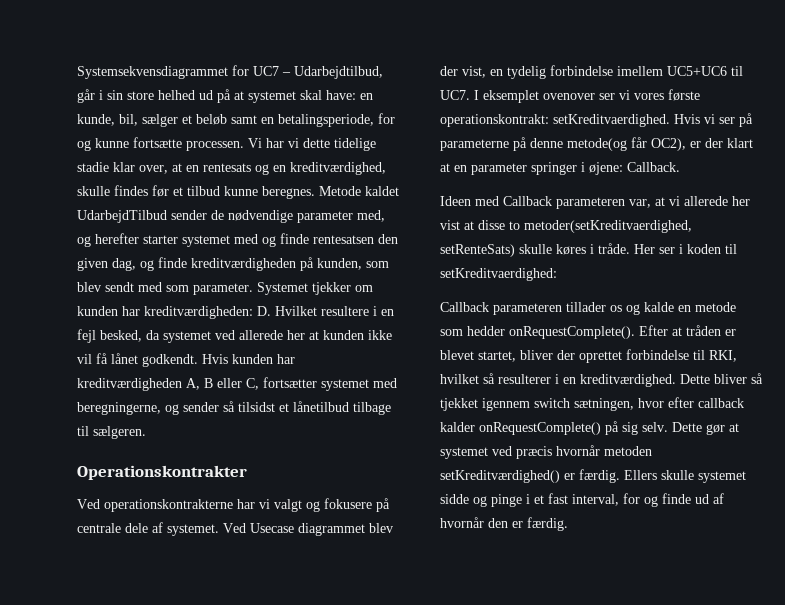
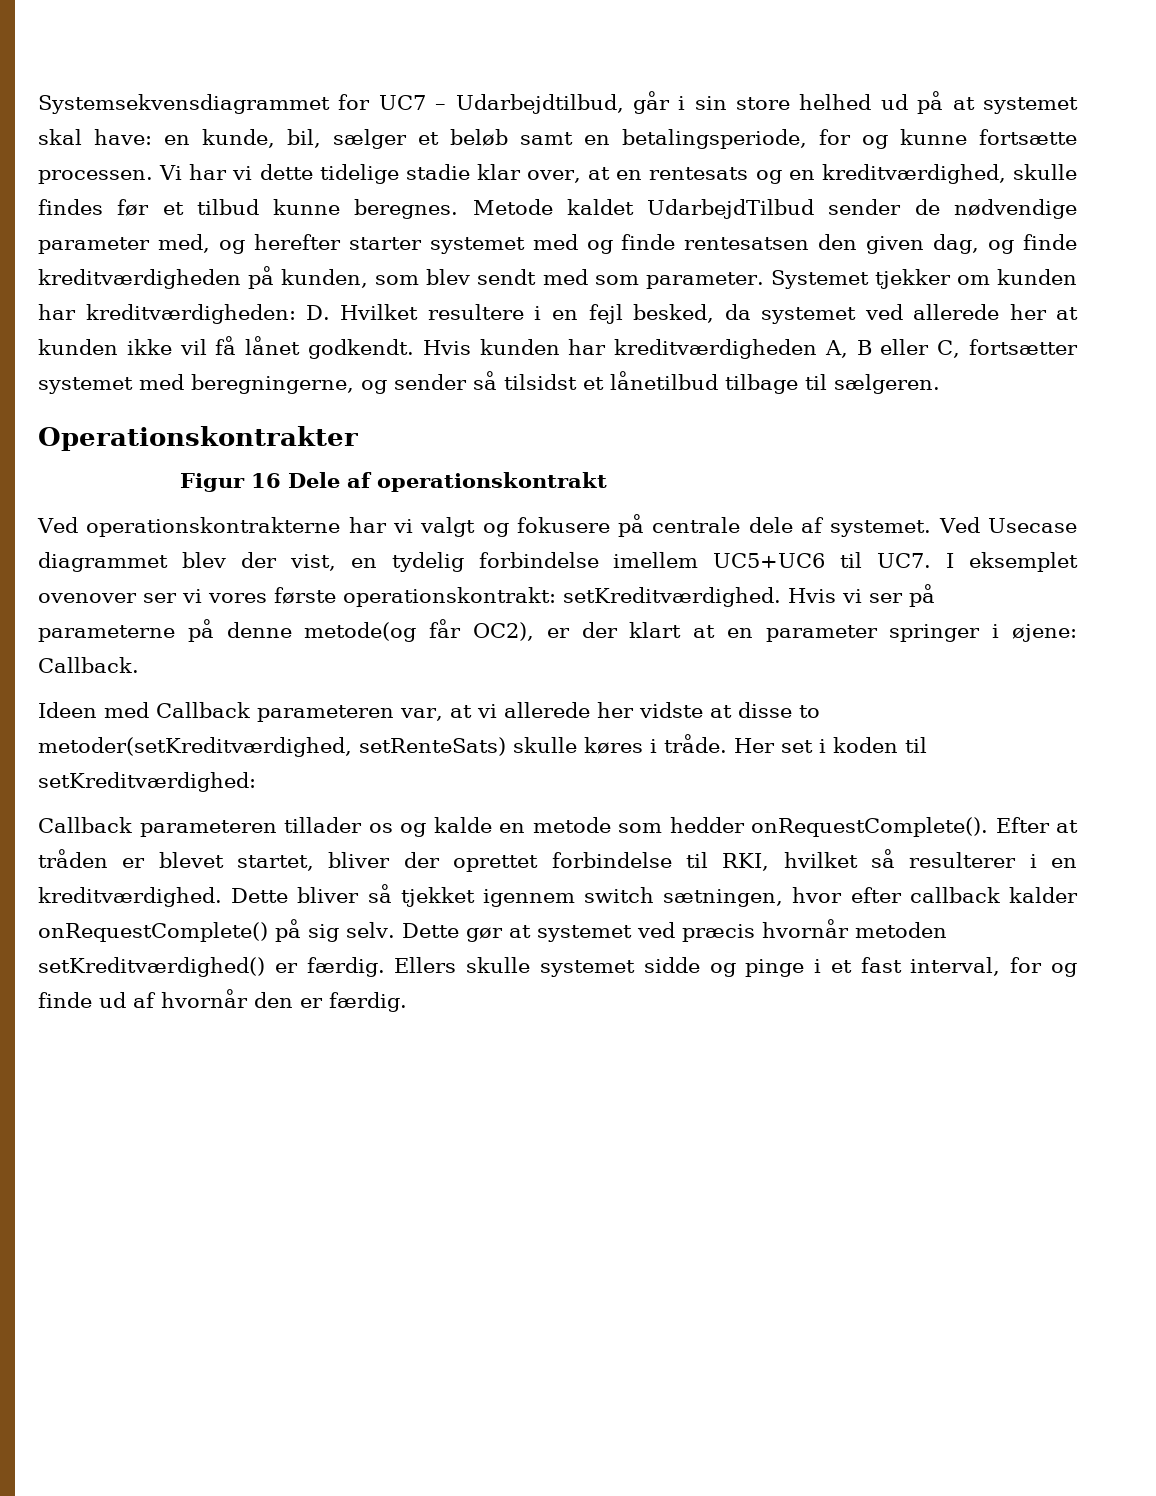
+ Figur 16 Dele af operationskontrakt
- Ved Usecase diagrammet blev der vist, en tydelig forbindelse imellem UC5+UC6 til UC7. I eksemplet ovenover ser vi vores første operationskontrakt: setKreditvaerdighed.
+ Ved Usecase diagrammet blev der vist, en tydelig forbindelse imellem UC5+UC6 til UC7. I eksemplet ovenover ser vi vores første operationskontrakt: setKreditværdighed.
- Ideen med Callback parameteren var, at vi allerede her vist at disse to metoder(setKreditvaerdighed, setRenteSats) skulle køres i tråde.
+ Ideen med Callback parameteren var, at vi allerede her vidste at disse to metoder(setKreditværdighed, setRenteSats) skulle køres i tråde.
- Her ser i koden til setKreditvaerdighed:
+ Her set i koden til setKreditværdighed:

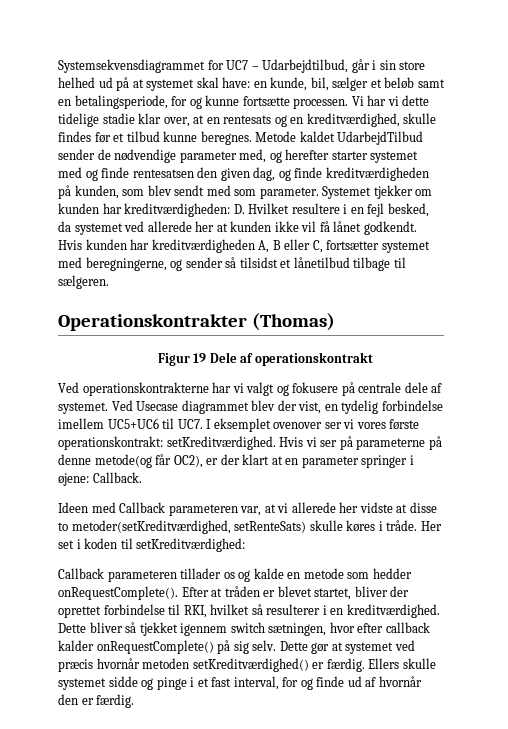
- Operationskontrakter
+ Operationskontrakter (Thomas)
- Figur 16 Dele af operationskontrakt
+ Figur 19 Dele af operationskontrakt

